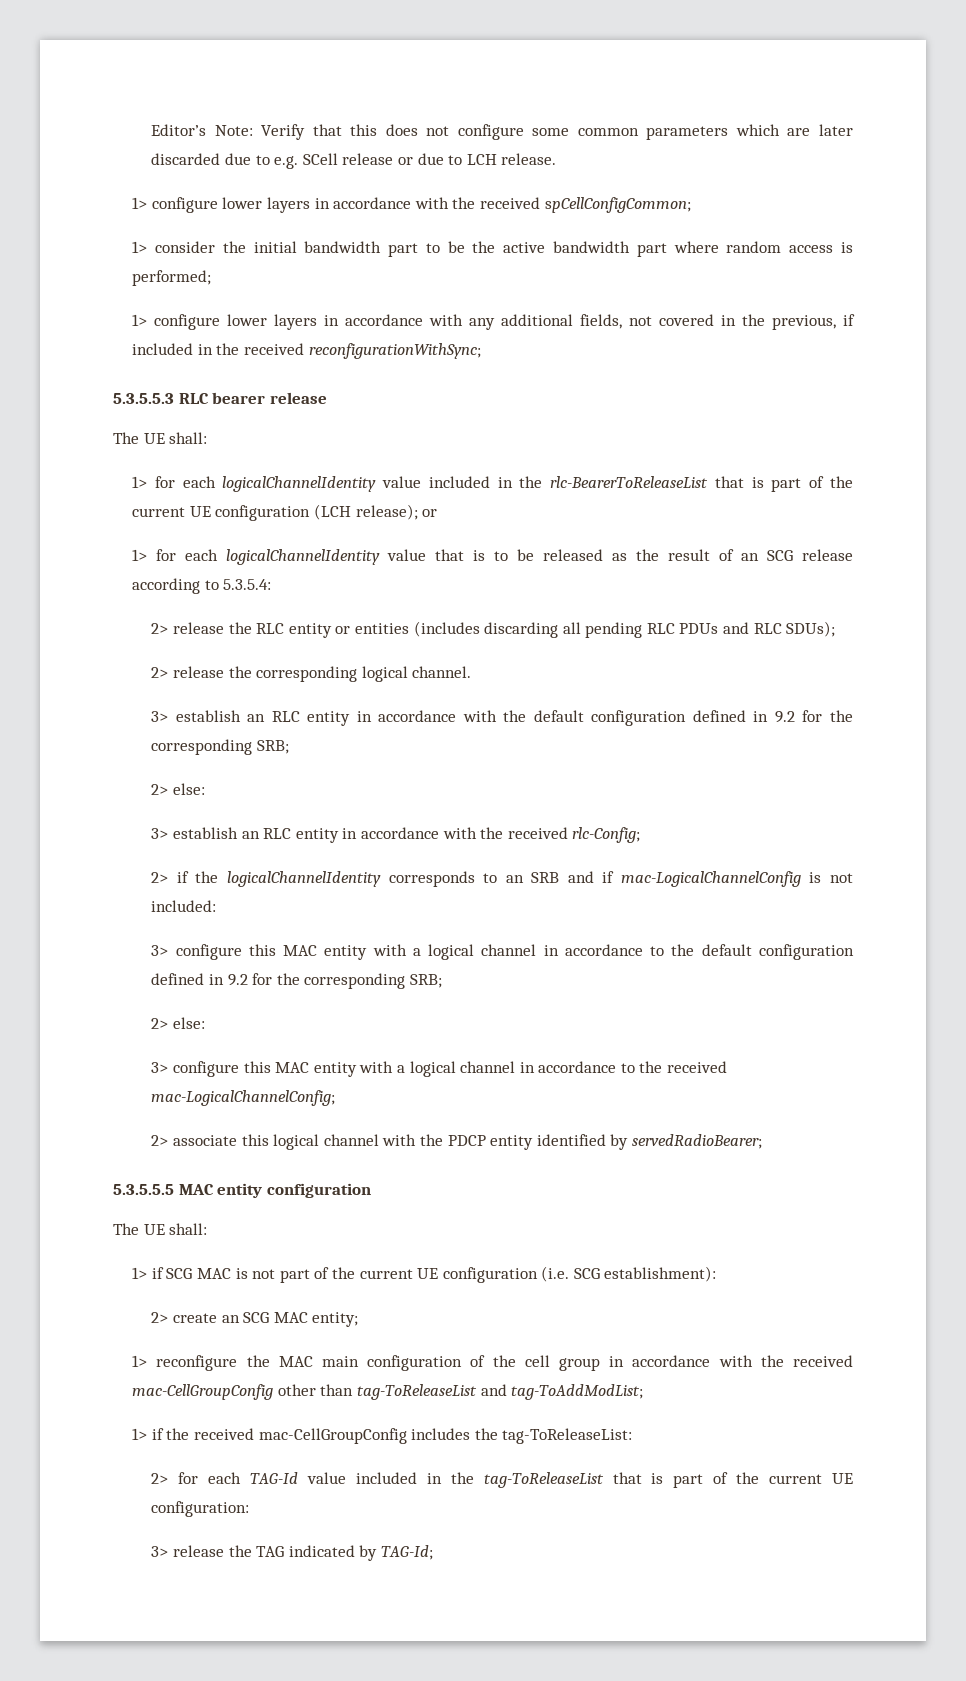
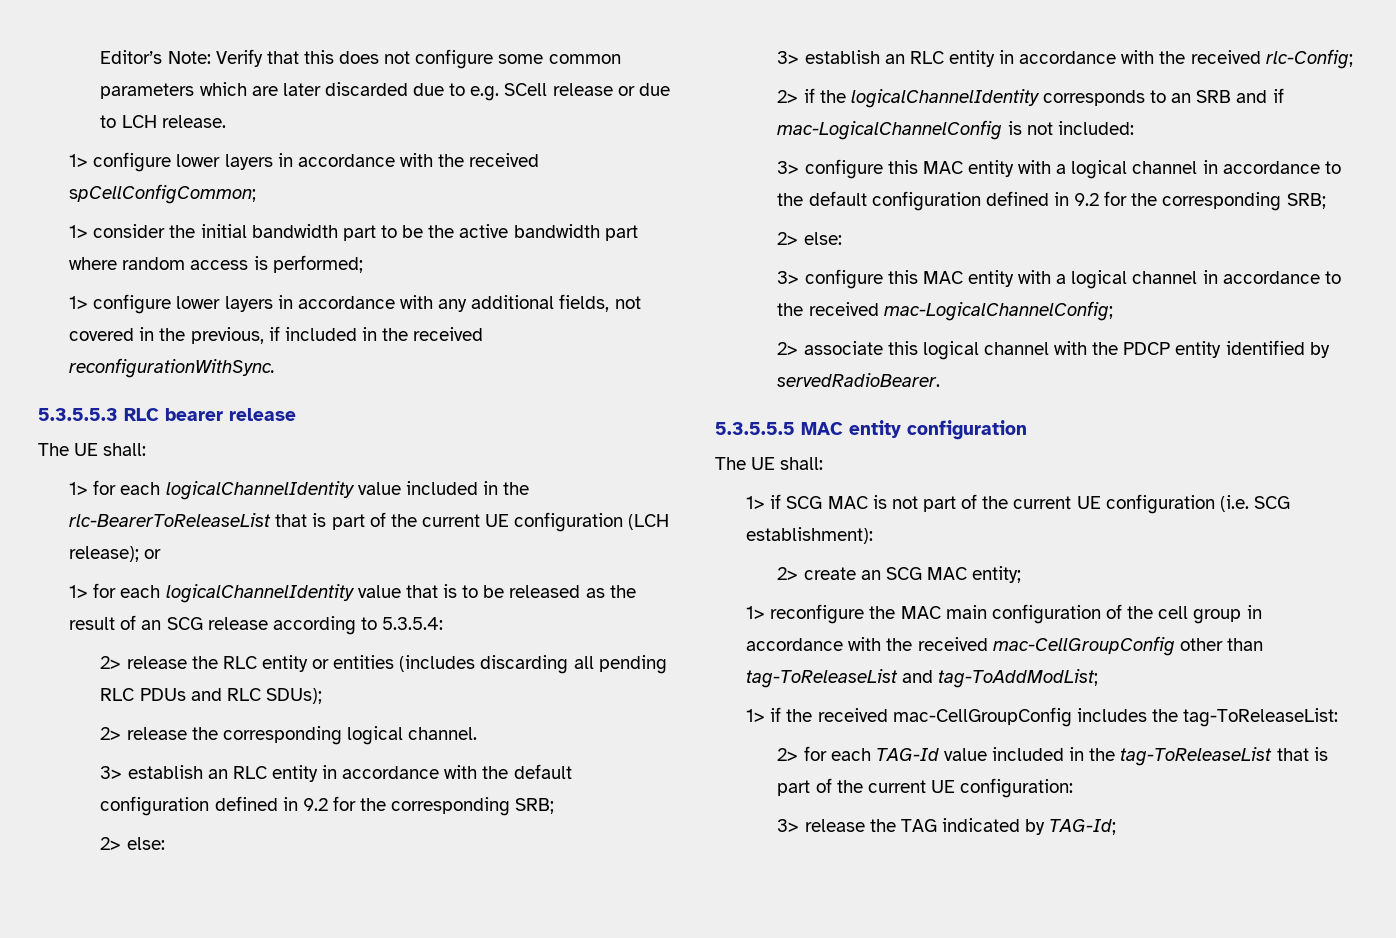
- 1> configure lower layers in accordance with any additional fields, not covered in the previous, if included in the received reconfigurationWithSync;
+ 1> configure lower layers in accordance with any additional fields, not covered in the previous, if included in the received reconfigurationWithSync.
- 2> associate this logical channel with the PDCP entity identified by servedRadioBearer;
+ 2> associate this logical channel with the PDCP entity identified by servedRadioBearer.

